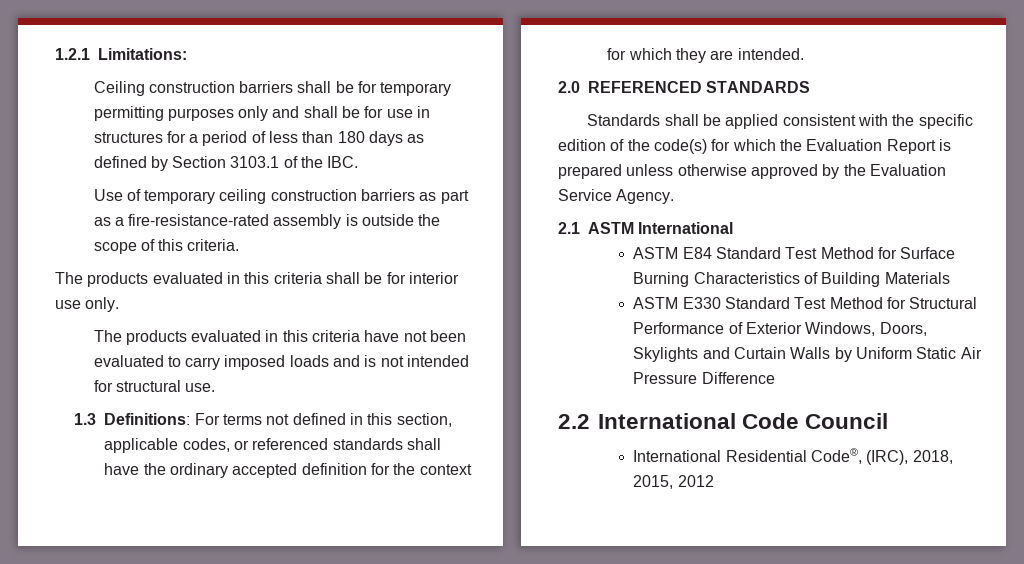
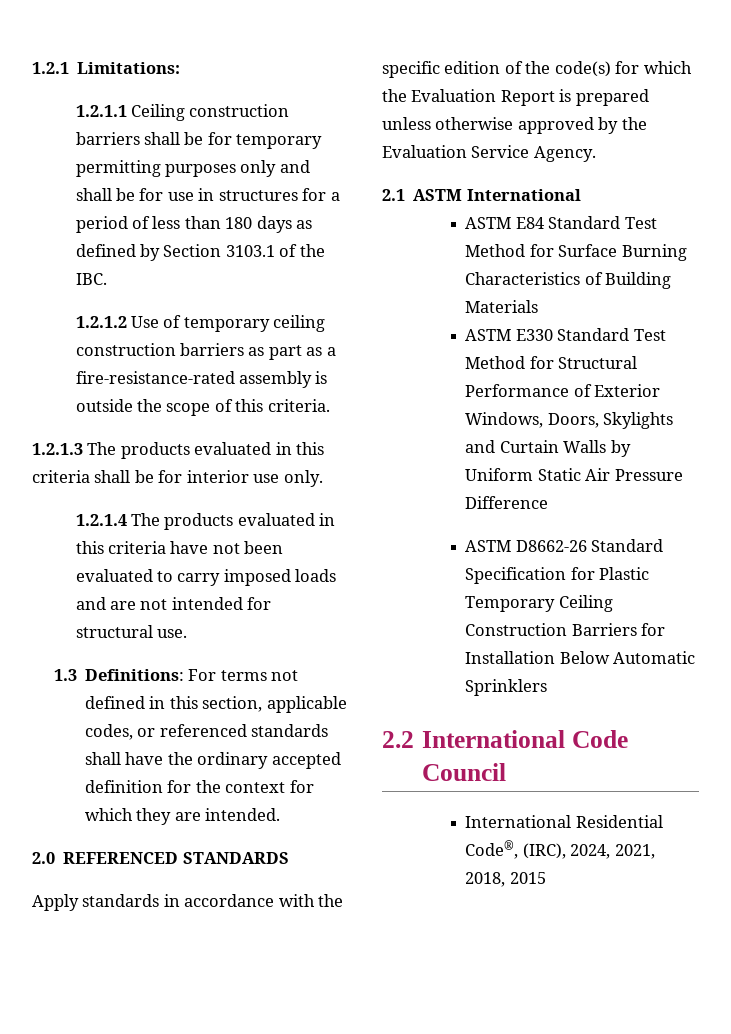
- Ceiling construction barriers shall be for temporary permitting purposes only and shall be for use in structures for a period of less than 180 days as defined by Section 3103.1 of the IBC.
+ 1.2.1.1 Ceiling construction barriers shall be for temporary permitting purposes only and shall be for use in structures for a period of less than 180 days as defined by Section 3103.1 of the IBC.
- Use of temporary ceiling construction barriers as part as a fire-resistance-rated assembly is outside the scope of this criteria.
+ 1.2.1.2 Use of temporary ceiling construction barriers as part as a fire-resistance-rated assembly is outside the scope of this criteria.
- The products evaluated in this criteria shall be for interior use only.
+ 1.2.1.3 The products evaluated in this criteria shall be for interior use only.
- The products evaluated in this criteria have not been evaluated to carry imposed loads and is not intended for structural use.
+ 1.2.1.4 The products evaluated in this criteria have not been evaluated to carry imposed loads and are not intended for structural use.
- Standards shall be applied consistent with the specific edition of the code(s) for which the Evaluation Report is prepared unless otherwise approved by the Evaluation Service Agency.
+ Apply standards in accordance with the specific edition of the code(s) for which the Evaluation Report is prepared unless otherwise approved by the Evaluation Service Agency.
+ ASTM D8662-26 Standard Specification for Plastic Temporary Ceiling Construction Barriers for Installation Below Automatic Sprinklers
- International Residential Code®, (IRC), 2018, 2015, 2012
+ International Residential Code®, (IRC), 2024, 2021, 2018, 2015

